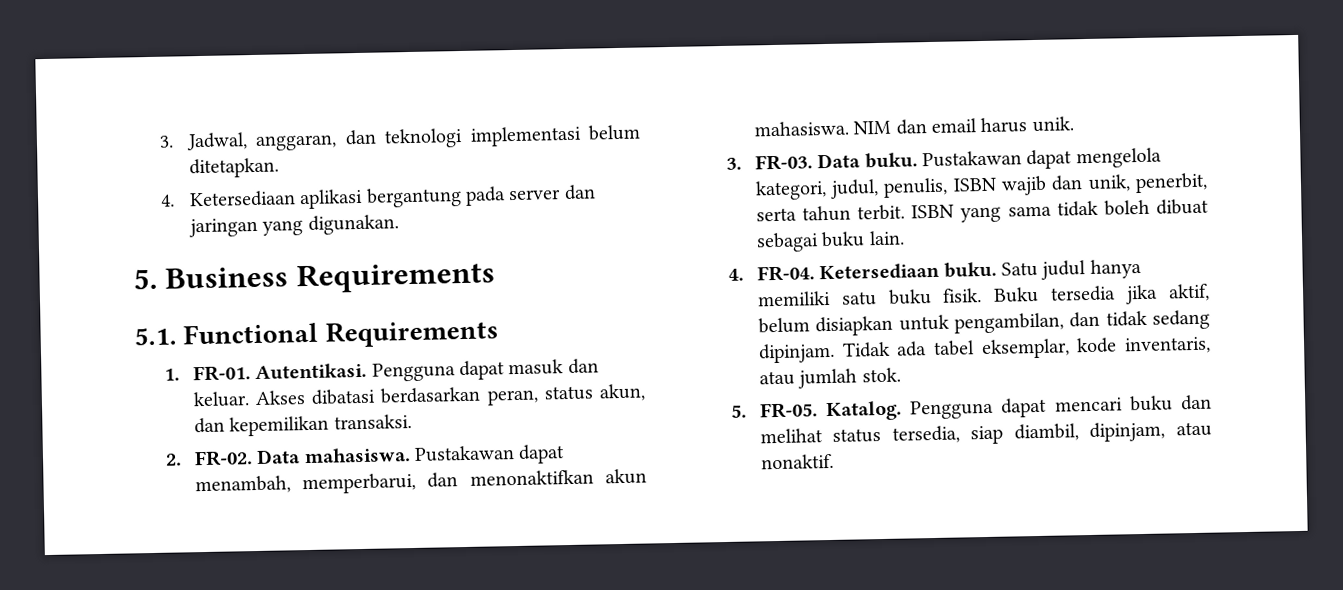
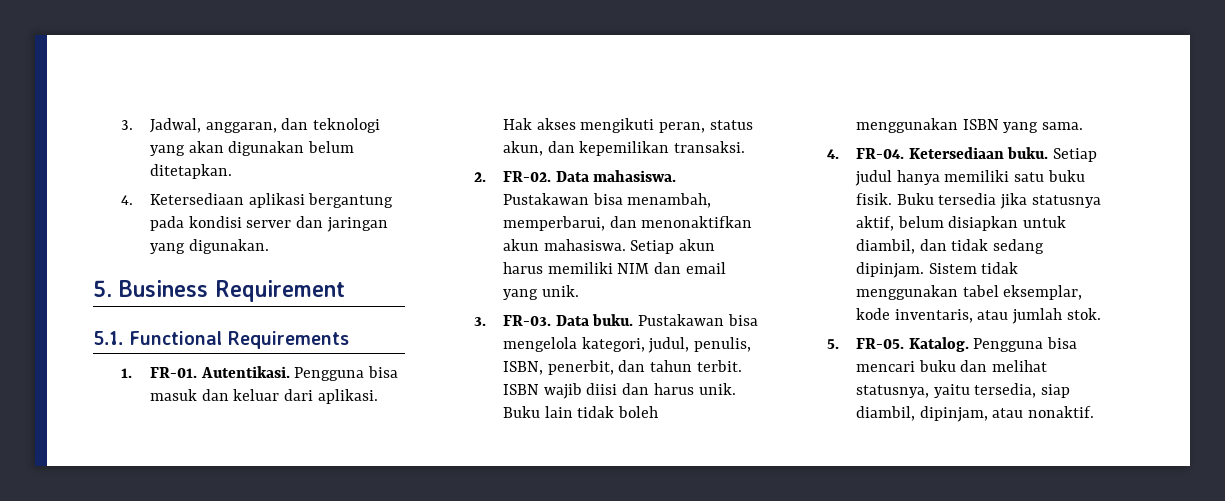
- 3. Jadwal, anggaran, dan teknologi implementasi belum ditetapkan.
+ 3. Jadwal, anggaran, dan teknologi yang akan digunakan belum ditetapkan.
- 4. Ketersediaan aplikasi bergantung pada server dan jaringan yang digunakan.
+ 4. Ketersediaan aplikasi bergantung pada kondisi server dan jaringan yang digunakan.
- 5. Business Requirements
+ 5. Business Requirement
- Pengguna dapat masuk dan keluar. Akses dibatasi berdasarkan peran, status akun, dan kepemilikan transaksi.
+ Pengguna bisa masuk dan keluar dari aplikasi. Hak akses mengikuti peran, status akun, dan kepemilikan transaksi.
- Pustakawan dapat menambah, memperbarui, dan menonaktifkan akun mahasiswa.
+ Pustakawan bisa menambah, memperbarui, dan menonaktifkan akun mahasiswa.
- NIM dan email harus unik.
+ Setiap akun harus memiliki NIM dan email yang unik.
- Pustakawan dapat mengelola kategori, judul, penulis, ISBN wajib dan unik, penerbit, serta tahun terbit. ISBN yang sama tidak boleh dibuat sebagai buku lain.
+ Pustakawan bisa mengelola kategori, judul, penulis, ISBN, penerbit, dan tahun terbit. ISBN wajib diisi dan harus unik. Buku lain tidak boleh menggunakan ISBN yang sama.
- Satu judul hanya memiliki satu buku fisik.
+ Setiap judul hanya memiliki satu buku fisik.
- Buku tersedia jika aktif, belum disiapkan untuk pengambilan, dan tidak sedang dipinjam.
+ Buku tersedia jika statusnya aktif, belum disiapkan untuk diambil, dan tidak sedang dipinjam.
- Tidak ada tabel eksemplar, kode inventaris, atau jumlah stok.
+ Sistem tidak menggunakan tabel eksemplar, kode inventaris, atau jumlah stok.
- Pengguna dapat mencari buku dan melihat status tersedia, siap diambil, dipinjam, atau nonaktif.
+ Pengguna bisa mencari buku dan melihat statusnya, yaitu tersedia, siap diambil, dipinjam, atau nonaktif.

